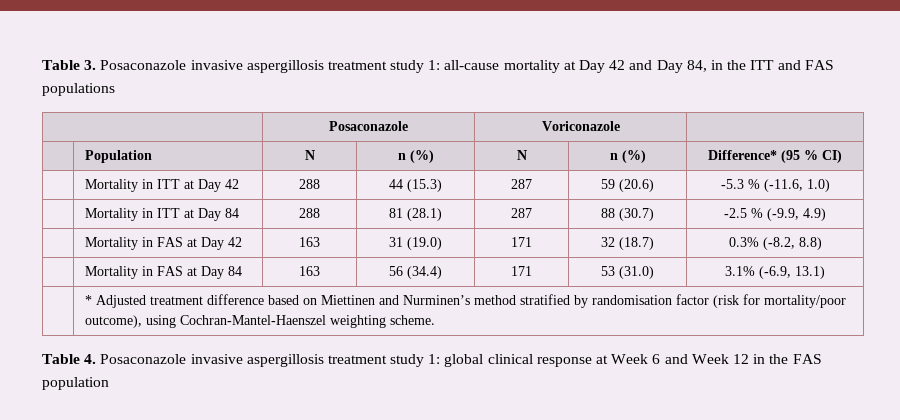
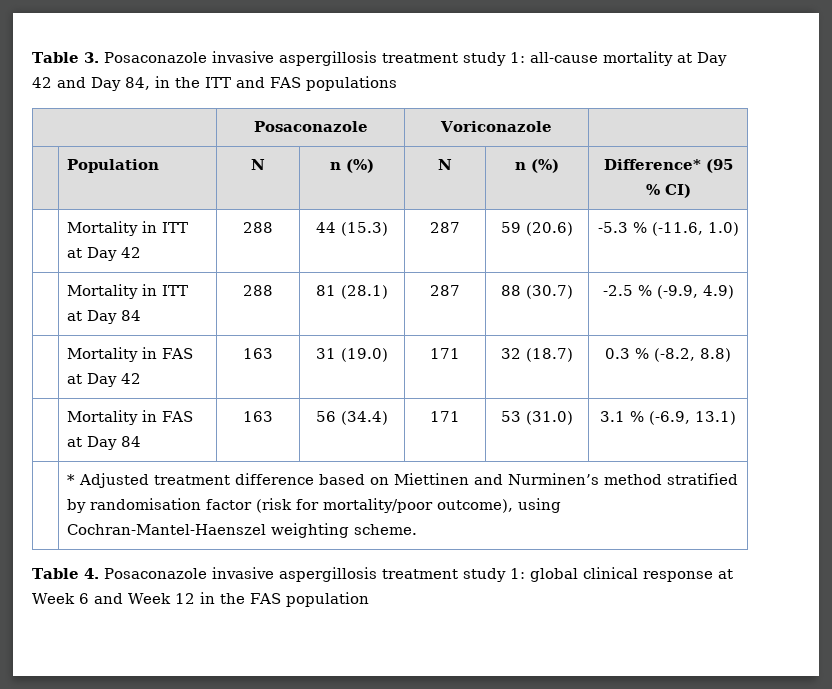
- | Mortality in FAS at Day 42 | 163 | 31 (19.0) | 171 | 32 (18.7) | 0.3% (-8.2, 8.8)
+ | Mortality in FAS at Day 42 | 163 | 31 (19.0) | 171 | 32 (18.7) | 0.3 % (-8.2, 8.8)
- | Mortality in FAS at Day 84 | 163 | 56 (34.4) | 171 | 53 (31.0) | 3.1% (-6.9, 13.1)
+ | Mortality in FAS at Day 84 | 163 | 56 (34.4) | 171 | 53 (31.0) | 3.1 % (-6.9, 13.1)

